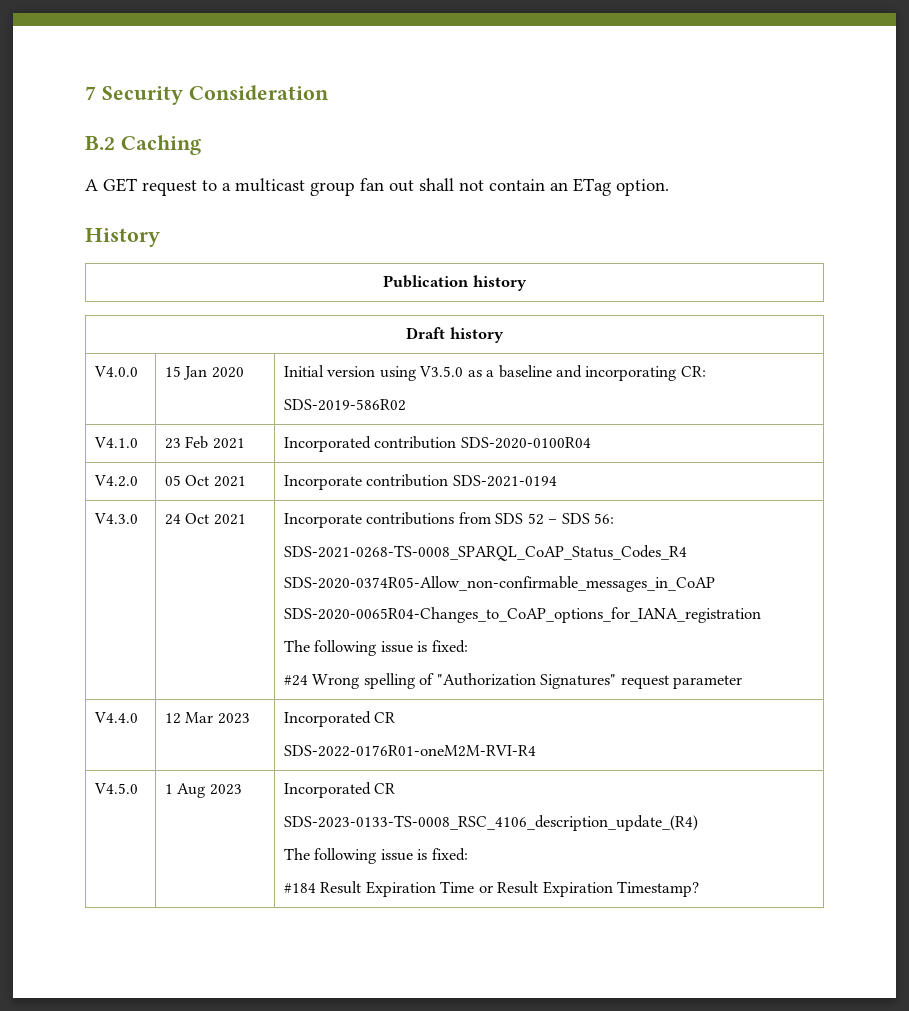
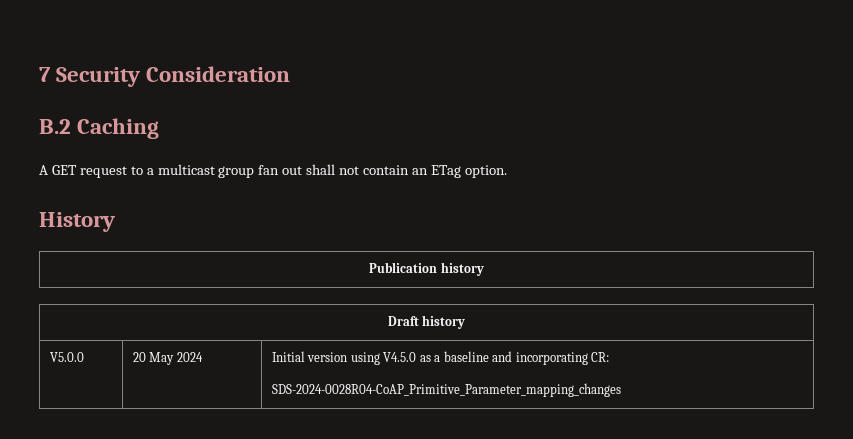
- V4.0.0 | 15 Jan 2020 | Initial version using V3.5.0 as a baseline and incorporating CR:
- SDS-2019-586R02
- V4.1.0 | 23 Feb 2021 | Incorporated contribution SDS-2020-0100R04
- V4.2.0 | 05 Oct 2021 | Incorporate contribution SDS-2021-0194
- V4.3.0 | 24 Oct 2021 | Incorporate contributions from SDS 52 – SDS 56:
- SDS-2021-0268-TS-0008_SPARQL_CoAP_Status_Codes_R4
- SDS-2020-0374R05-Allow_non-confirmable_messages_in_CoAP
- SDS-2020-0065R04-Changes_to_CoAP_options_for_IANA_registration
- The following issue is fixed:
- #24 Wrong spelling of "Authorization Signatures" request parameter
- V4.4.0 | 12 Mar 2023 | Incorporated CR
- SDS-2022-0176R01-oneM2M-RVI-R4
- V4.5.0 | 1 Aug 2023 | Incorporated CR
- SDS-2023-0133-TS-0008_RSC_4106_description_update_(R4)
- The following issue is fixed:
- #184 Result Expiration Time or Result Expiration Timestamp?
+ V5.0.0 | 20 May 2024 | Initial version using V4.5.0 as a baseline and incorporating CR:
+ SDS-2024-0028R04-CoAP_Primitive_Parameter_mapping_changes

